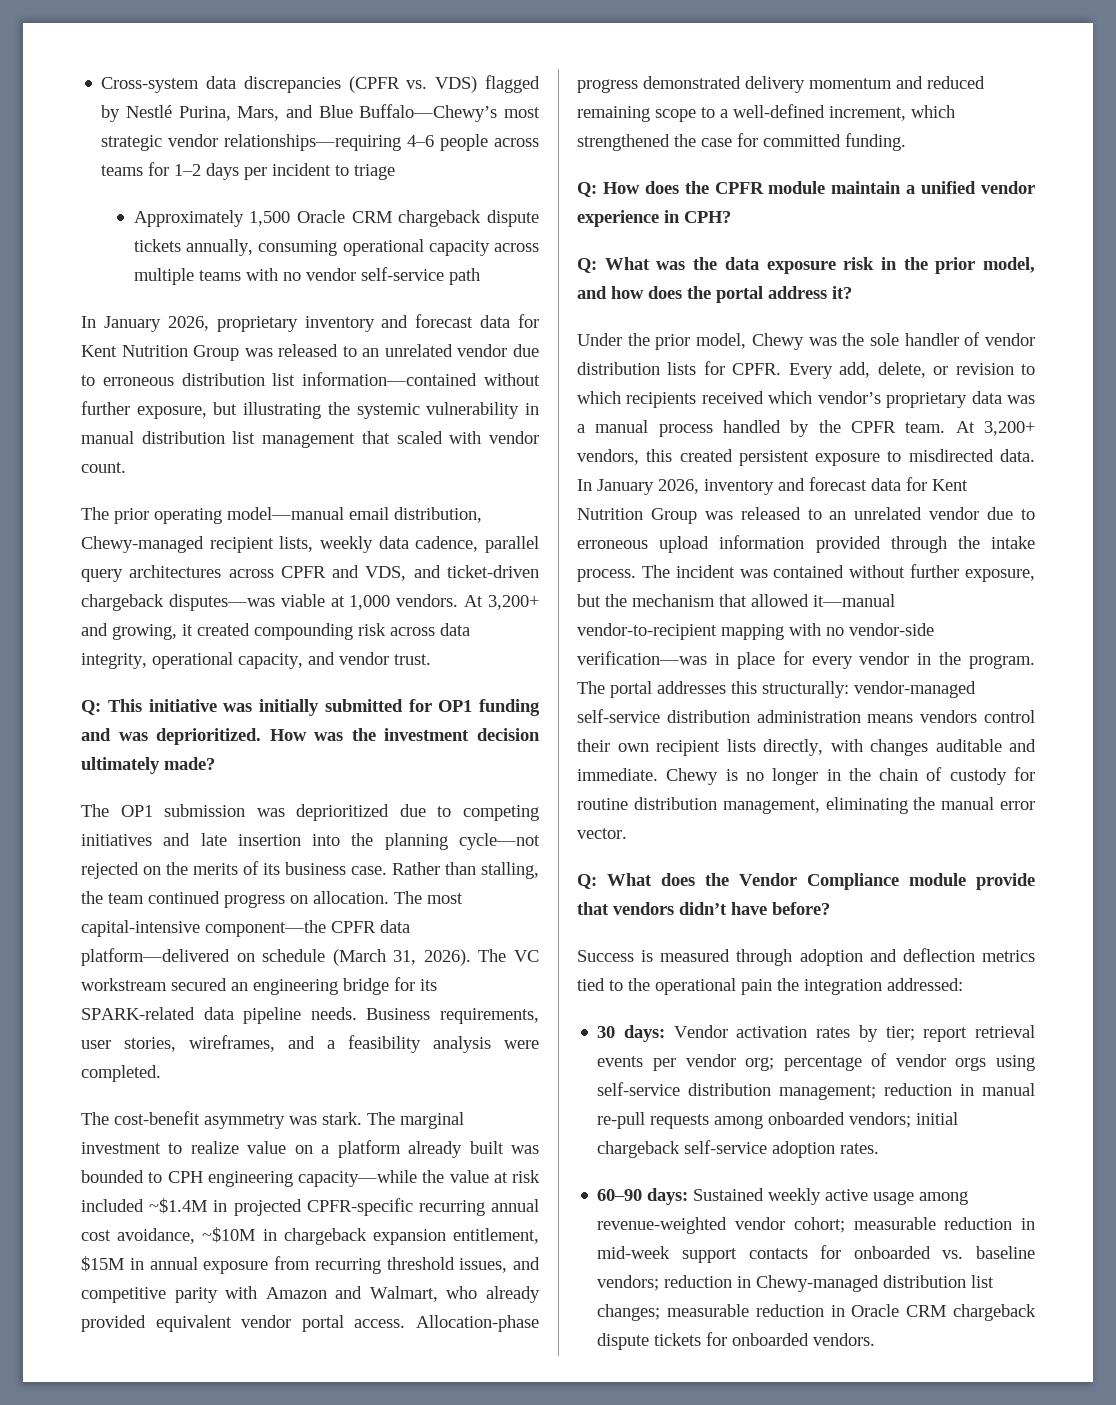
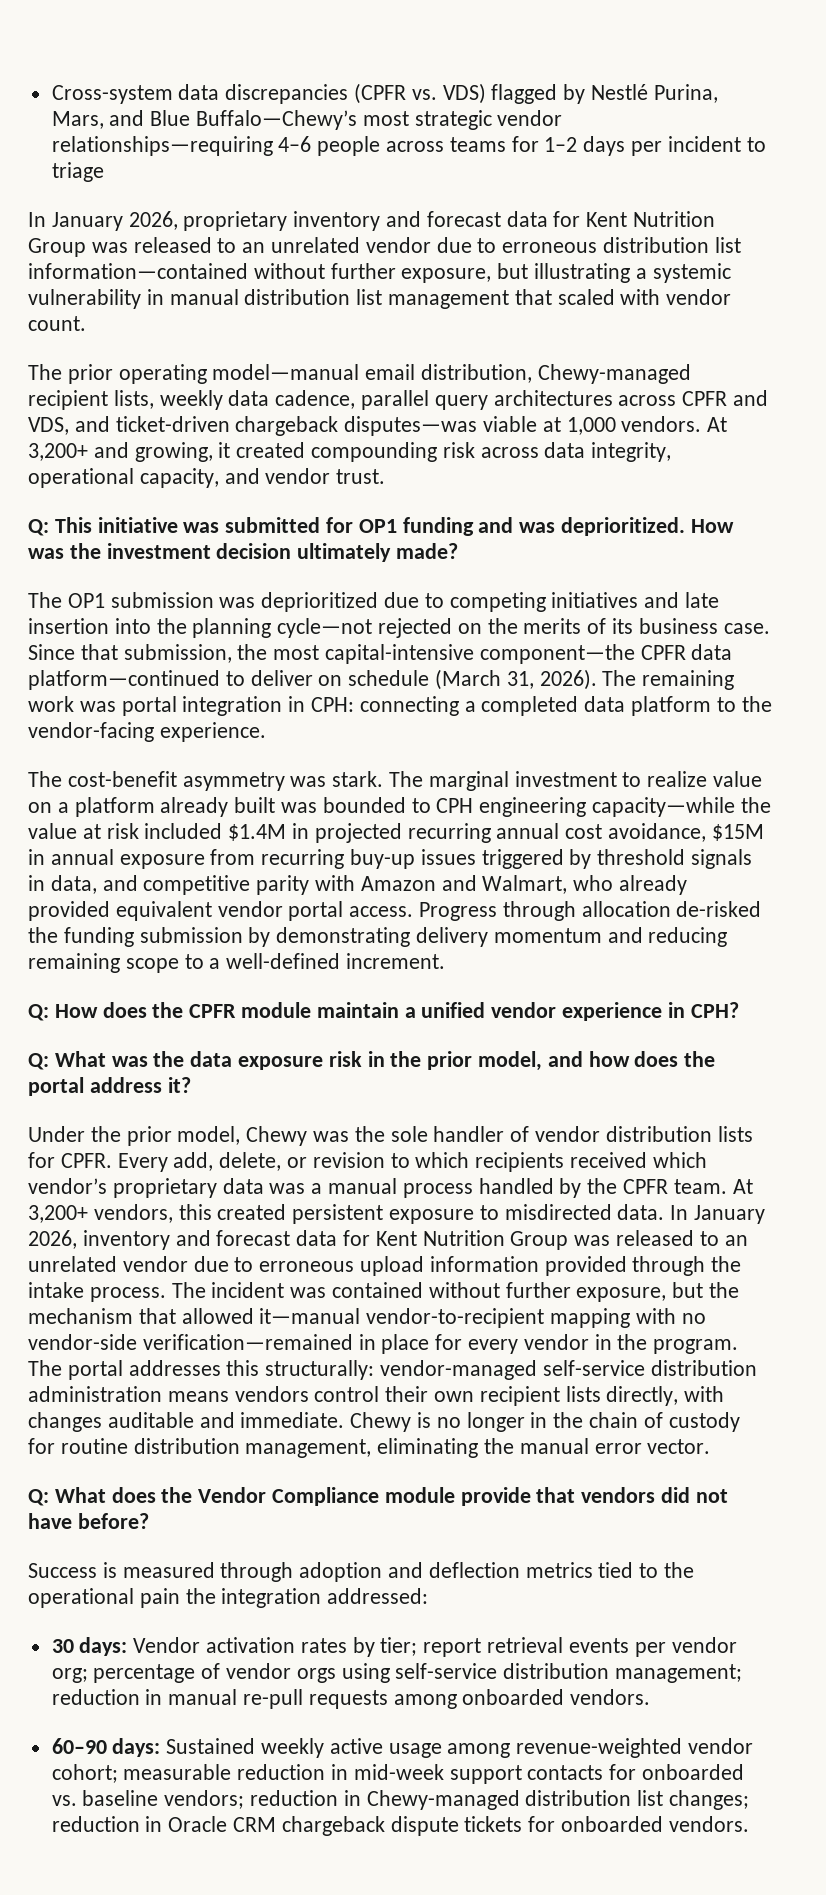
- Approximately 1,500 Oracle CRM chargeback dispute tickets annually, consuming operational capacity across multiple teams with no vendor self-service path
- In January 2026, proprietary inventory and forecast data for Kent Nutrition Group was released to an unrelated vendor due to erroneous distribution list information—contained without further exposure, but illustrating the systemic vulnerability in manual distribution list management that scaled with vendor count.
+ In January 2026, proprietary inventory and forecast data for Kent Nutrition Group was released to an unrelated vendor due to erroneous distribution list information—contained without further exposure, but illustrating a systemic vulnerability in manual distribution list management that scaled with vendor count.
- Q: This initiative was initially submitted for OP1 funding and was deprioritized.
+ Q: This initiative was submitted for OP1 funding and was deprioritized.
- Rather than stalling, the team continued progress on allocation. The most capital-intensive component—the CPFR data platform—delivered on schedule (March 31, 2026).
+ Since that submission, the most capital-intensive component—the CPFR data platform—continued to deliver on schedule (March 31, 2026).
- The VC workstream secured an engineering bridge for its SPARK-related data pipeline needs. Business requirements, user stories, wireframes, and a feasibility analysis were completed.
+ The remaining work was portal integration in CPH: connecting a completed data platform to the vendor-facing experience.
- The marginal investment to realize value on a platform already built was bounded to CPH engineering capacity—while the value at risk included ~$1.4M in projected CPFR-specific recurring annual cost avoidance, ~$10M in chargeback expansion entitlement, $15M in annual exposure from recurring threshold issues, and competitive parity with Amazon and Walmart, who already provided equivalent vendor portal access.
+ The marginal investment to realize value on a platform already built was bounded to CPH engineering capacity—while the value at risk included $1.4M in projected recurring annual cost avoidance, $15M in annual exposure from recurring buy-up issues triggered by threshold signals in data, and competitive parity with Amazon and Walmart, who already provided equivalent vendor portal access.
- Allocation-phase progress demonstrated delivery momentum and reduced remaining scope to a well-defined increment, which strengthened the case for committed funding.
+ Progress through allocation de-risked the funding submission by demonstrating delivery momentum and reducing remaining scope to a well-defined increment.
- The incident was contained without further exposure, but the mechanism that allowed it—manual vendor-to-recipient mapping with no vendor-side verification—was in place for every vendor in the program.
+ The incident was contained without further exposure, but the mechanism that allowed it—manual vendor-to-recipient mapping with no vendor-side verification—remained in place for every vendor in the program.
- Q: What does the Vendor Compliance module provide that vendors didn’t have before?
+ Q: What does the Vendor Compliance module provide that vendors did not have before?
- 30 days: Vendor activation rates by tier; report retrieval events per vendor org; percentage of vendor orgs using self-service distribution management; reduction in manual re-pull requests among onboarded vendors; initial chargeback self-service adoption rates.
+ 30 days: Vendor activation rates by tier; report retrieval events per vendor org; percentage of vendor orgs using self-service distribution management; reduction in manual re-pull requests among onboarded vendors.
- 60–90 days: Sustained weekly active usage among revenue-weighted vendor cohort; measurable reduction in mid-week support contacts for onboarded vs. baseline vendors; reduction in Chewy-managed distribution list changes; measurable reduction in Oracle CRM chargeback dispute tickets for onboarded vendors.
+ 60–90 days: Sustained weekly active usage among revenue-weighted vendor cohort; measurable reduction in mid-week support contacts for onboarded vs. baseline vendors; reduction in Chewy-managed distribution list changes; reduction in Oracle CRM chargeback dispute tickets for onboarded vendors.

